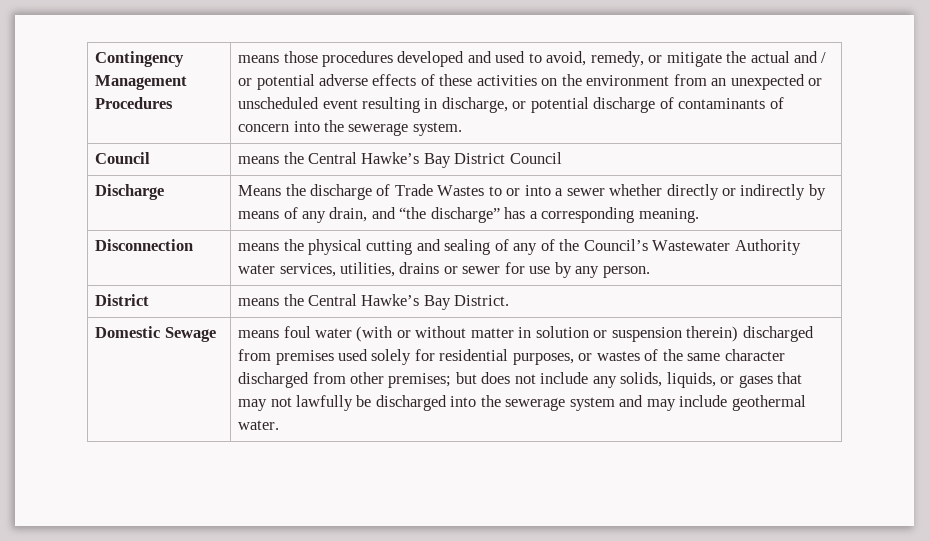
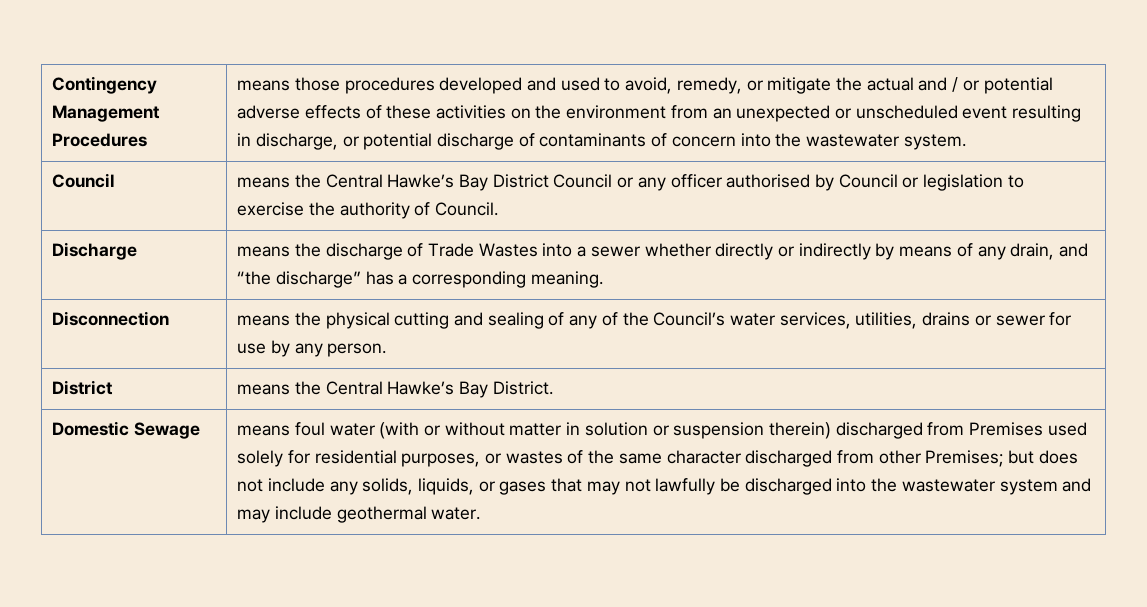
- means those procedures developed and used to avoid, remedy, or mitigate the actual and / or potential adverse effects of these activities on the environment from an unexpected or unscheduled event resulting in discharge, or potential discharge of contaminants of concern into the sewerage system.
+ means those procedures developed and used to avoid, remedy, or mitigate the actual and / or potential adverse effects of these activities on the environment from an unexpected or unscheduled event resulting in discharge, or potential discharge of contaminants of concern into the wastewater system.
- Council | means the Central Hawke’s Bay District Council
+ Council | means the Central Hawke’s Bay District Council or any officer authorised by Council or legislation to exercise the authority of Council.
- Discharge | Means the discharge of Trade Wastes to or into a sewer whether directly or indirectly by means of any drain, and “the discharge” has a corresponding meaning.
+ Discharge | means the discharge of Trade Wastes into a sewer whether directly or indirectly by means of any drain, and “the discharge” has a corresponding meaning.
- Disconnection | means the physical cutting and sealing of any of the Council’s Wastewater Authority water services, utilities, drains or sewer for use by any person.
+ Disconnection | means the physical cutting and sealing of any of the Council’s water services, utilities, drains or sewer for use by any person.
- means foul water (with or without matter in solution or suspension therein) discharged from premises used solely for residential purposes, or wastes of the same character discharged from other premises; but does not include any solids, liquids, or gases that may not lawfully be discharged into the sewerage system and may include geothermal water.
+ means foul water (with or without matter in solution or suspension therein) discharged from Premises used solely for residential purposes, or wastes of the same character discharged from other Premises; but does not include any solids, liquids, or gases that may not lawfully be discharged into the wastewater system and may include geothermal water.

